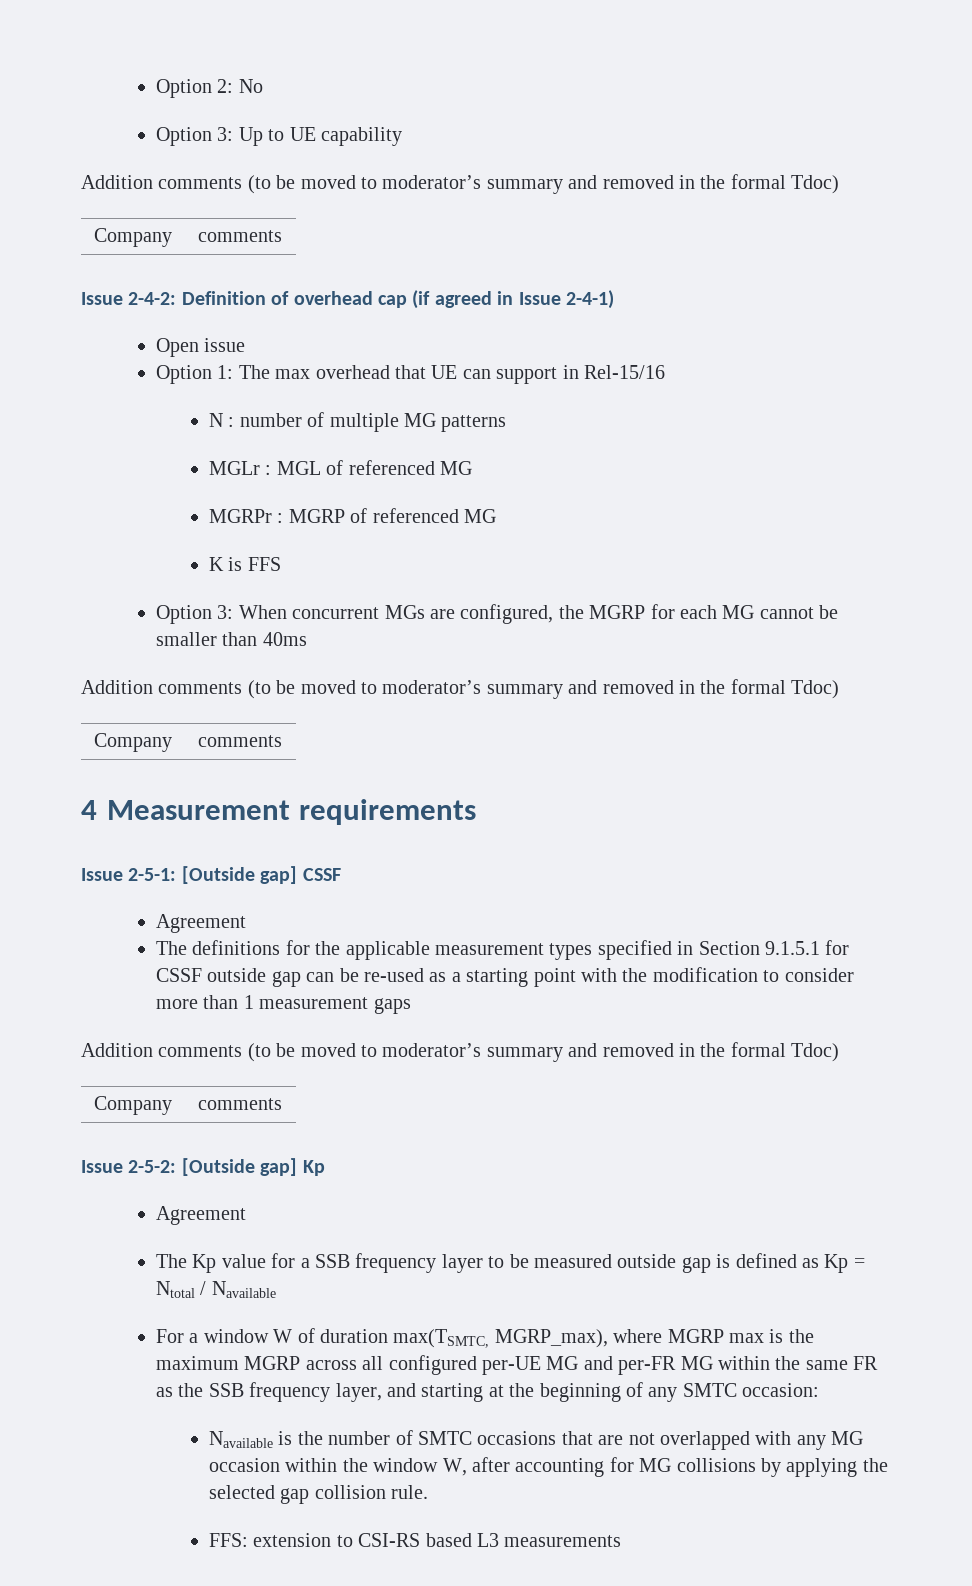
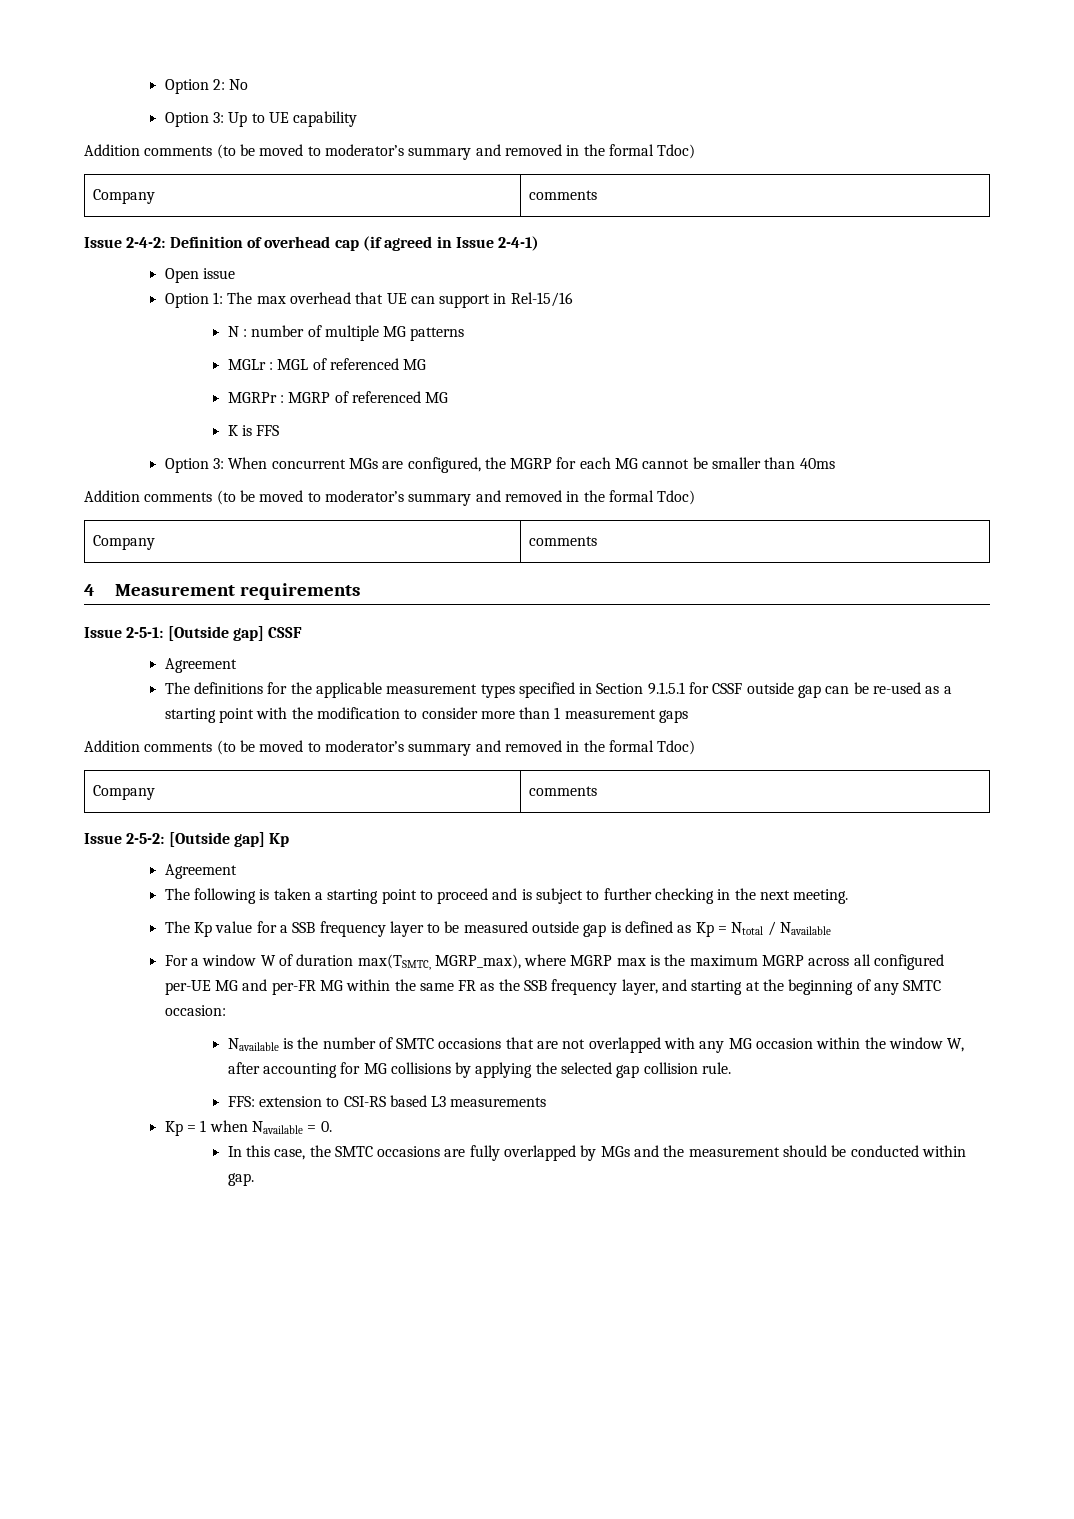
+ The following is taken a starting point to proceed and is subject to further checking in the next meeting.
+ Kp = 1 when Navailable = 0.
+ In this case, the SMTC occasions are fully overlapped by MGs and the measurement should be conducted within gap.

